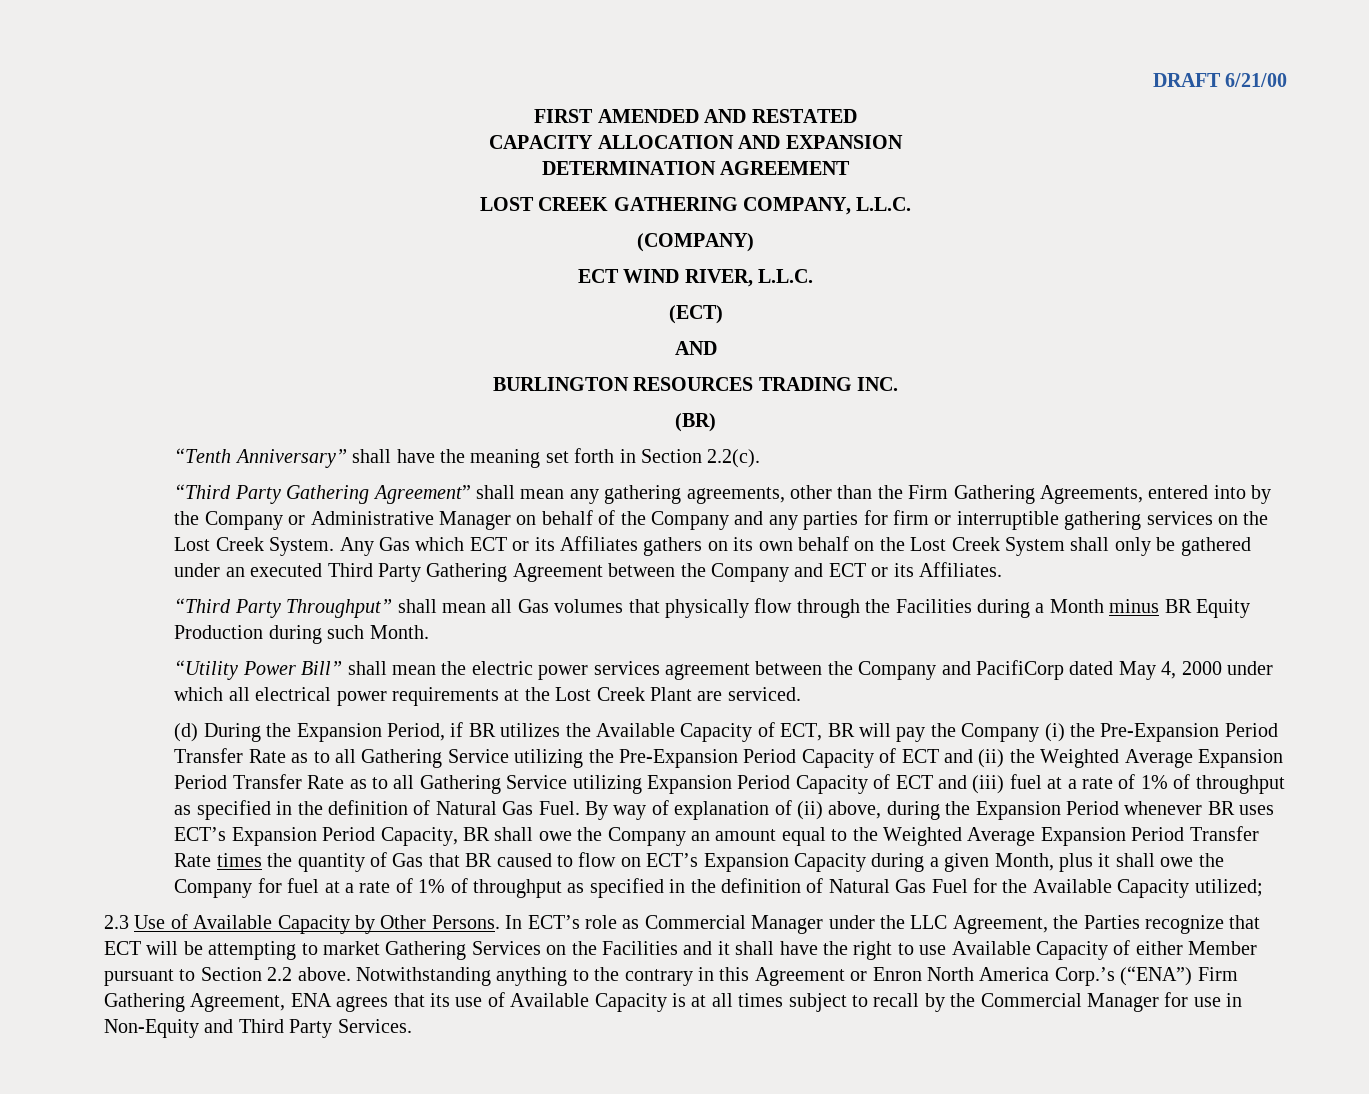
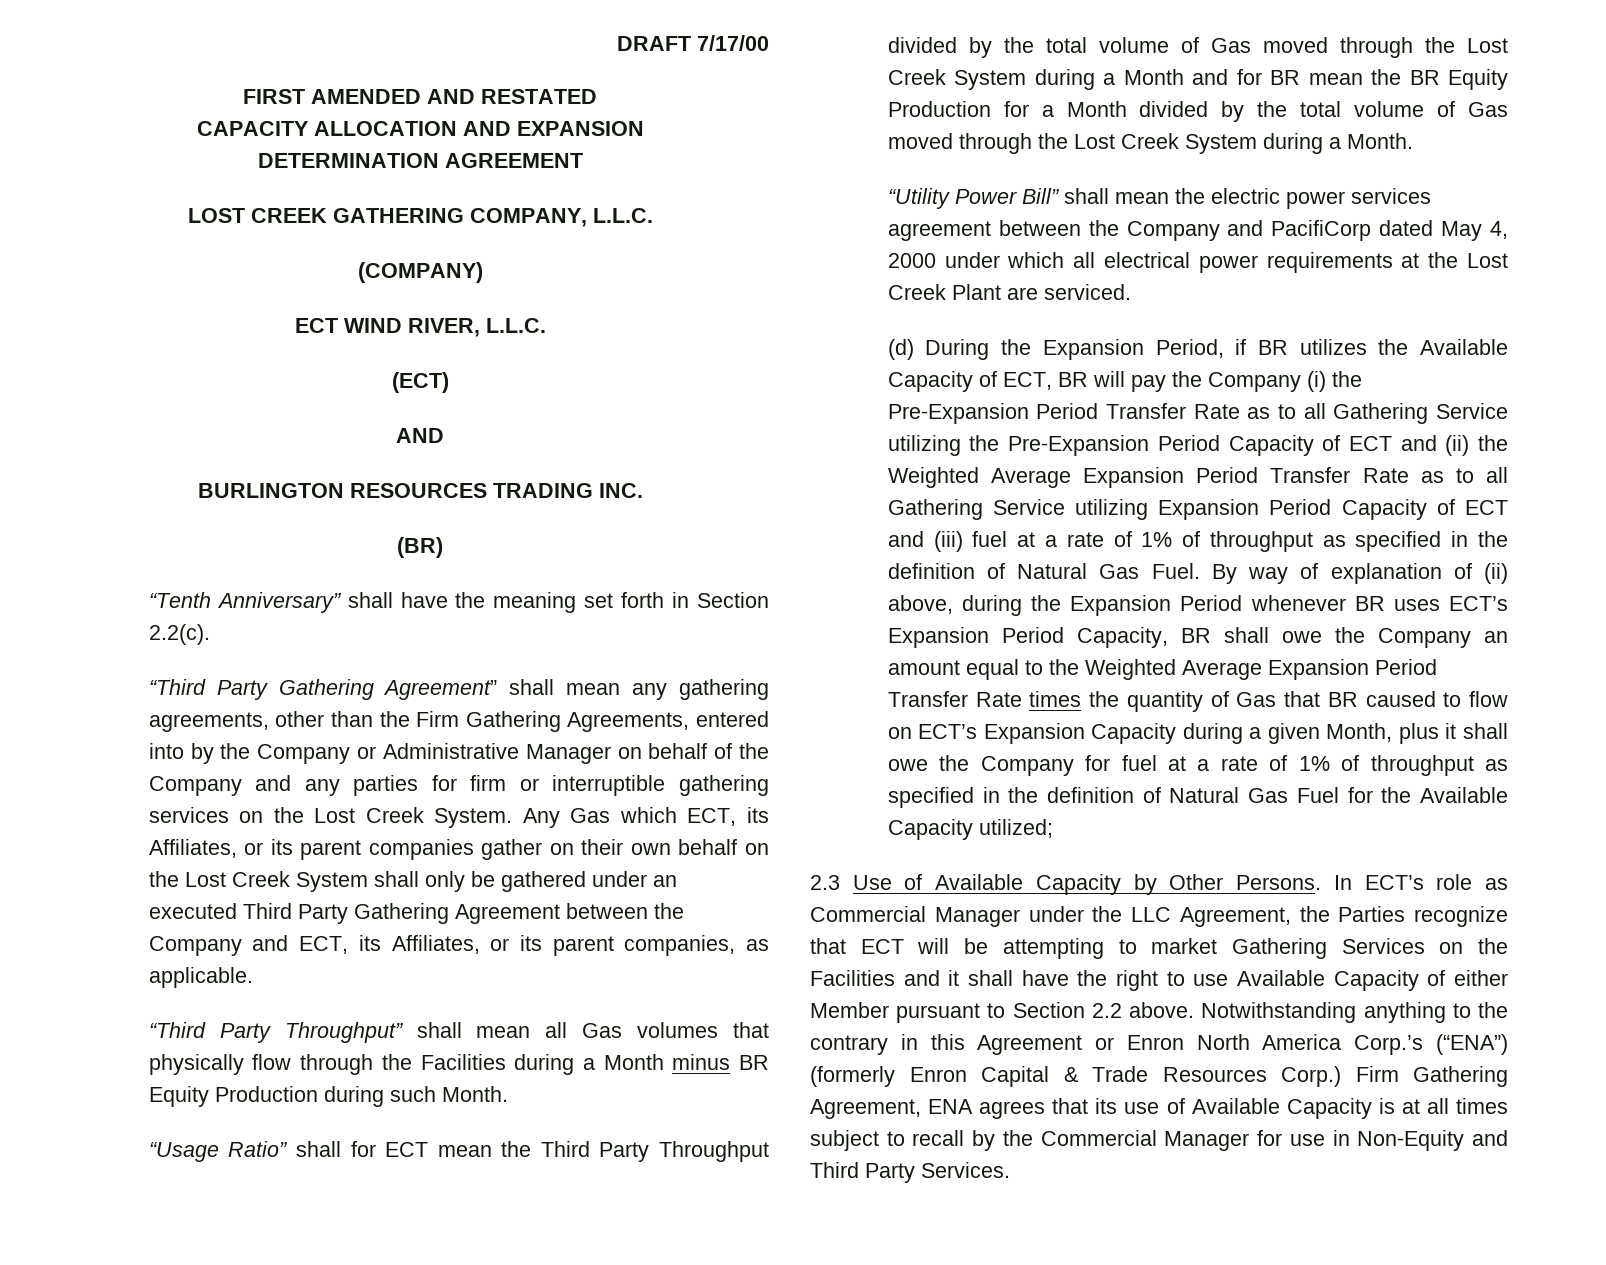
- DRAFT 6/21/00
+ DRAFT 7/17/00
- Any Gas which ECT or its Affiliates gathers on its own behalf on the Lost Creek System shall only be gathered under an executed Third Party Gathering Agreement between the Company and ECT or its Affiliates.
+ Any Gas which ECT, its Affiliates, or its parent companies gather on their own behalf on the Lost Creek System shall only be gathered under an executed Third Party Gathering Agreement between the Company and ECT, its Affiliates, or its parent companies, as applicable.
+ “Usage Ratio” shall for ECT mean the Third Party Throughput divided by the total volume of Gas moved through the Lost Creek System during a Month and for BR mean the BR Equity Production for a Month divided by the total volume of Gas moved through the Lost Creek System during a Month.
- Notwithstanding anything to the contrary in this Agreement or Enron North America Corp.’s (“ENA”) Firm Gathering Agreement, ENA agrees that its use of Available Capacity is at all times subject to recall by the Commercial Manager for use in Non-Equity and Third Party Services.
+ Notwithstanding anything to the contrary in this Agreement or Enron North America Corp.’s (“ENA”) (formerly Enron Capital & Trade Resources Corp.) Firm Gathering Agreement, ENA agrees that its use of Available Capacity is at all times subject to recall by the Commercial Manager for use in Non-Equity and Third Party Services.

